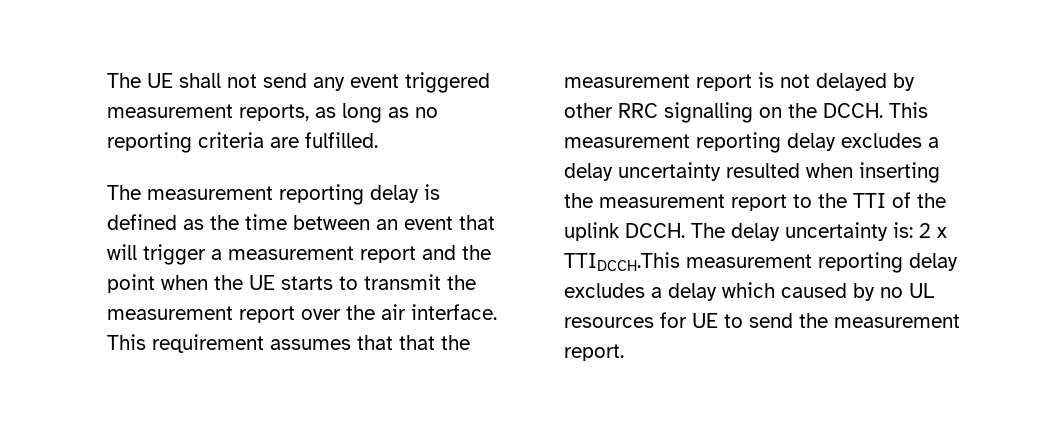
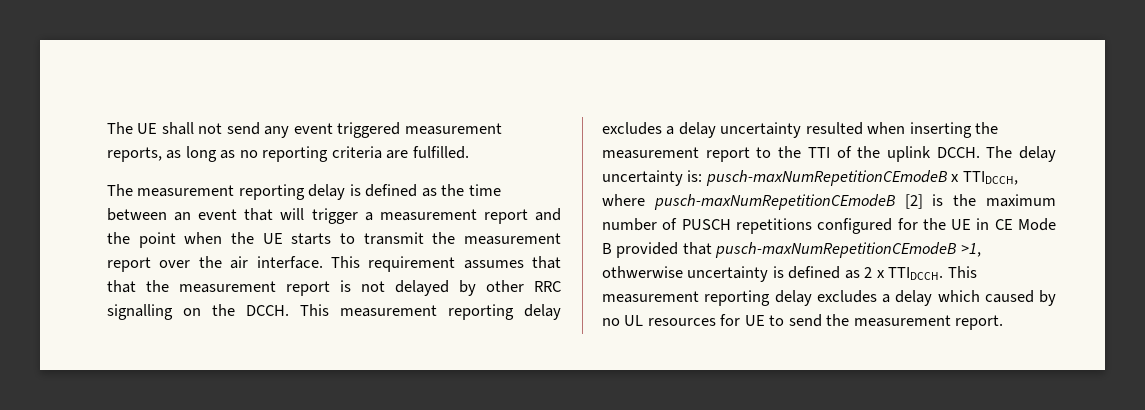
- The delay uncertainty is: 2 x TTIDCCH.This measurement reporting delay excludes a delay which caused by no UL resources for UE to send the measurement report.
+ The delay uncertainty is: pusch-maxNumRepetitionCEmodeB x TTIDCCH, where pusch-maxNumRepetitionCEmodeB [2] is the maximum number of PUSCH repetitions configured for the UE in CE Mode B provided that pusch-maxNumRepetitionCEmodeB >1, othwerwise uncertainty is defined as 2 x TTIDCCH. This measurement reporting delay excludes a delay which caused by no UL resources for UE to send the measurement report.

